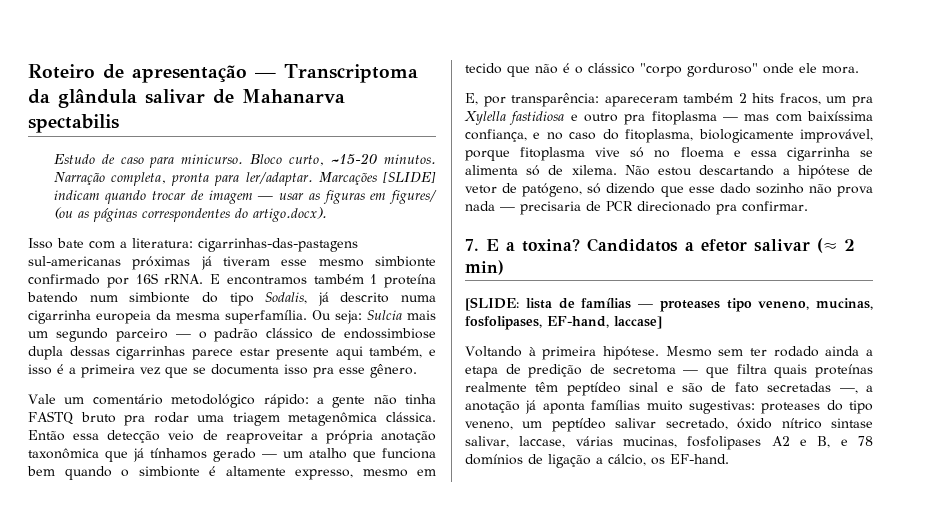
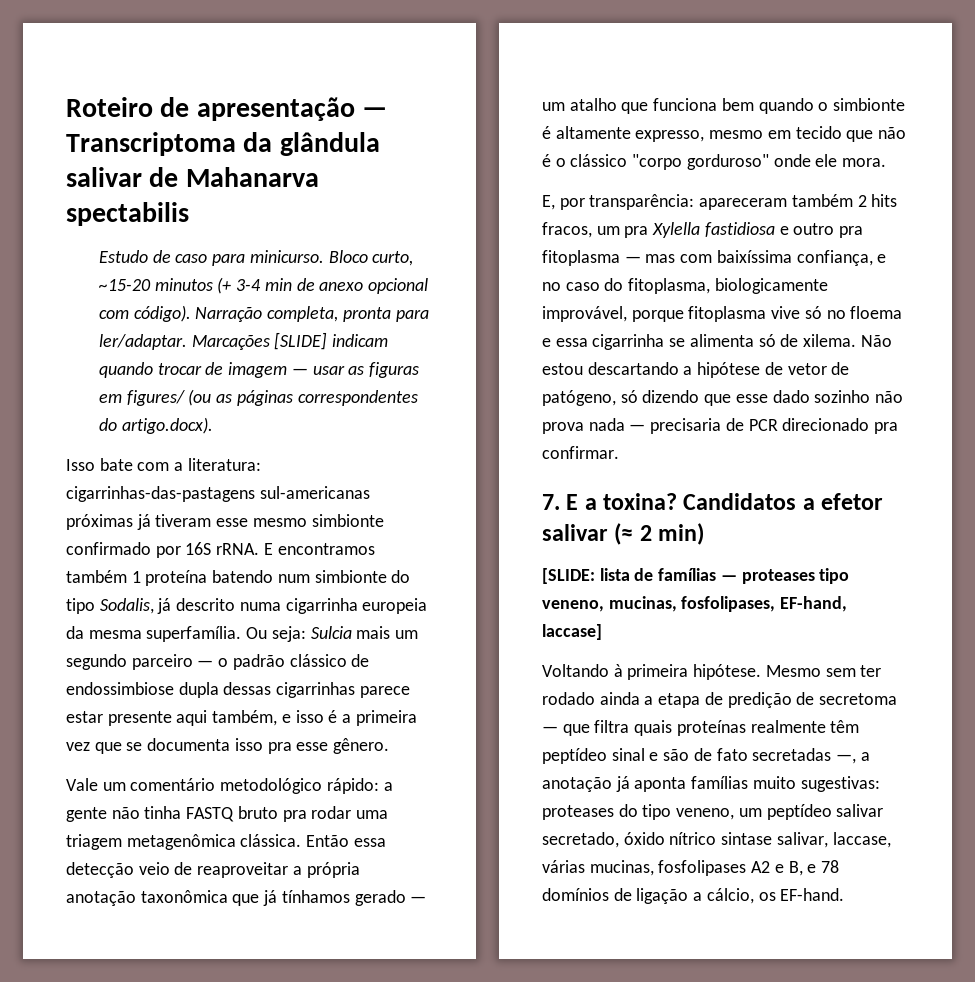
- Bloco curto, ~15-20 minutos.
+ Bloco curto, ~15-20 minutos (+ 3-4 min de anexo opcional com código).

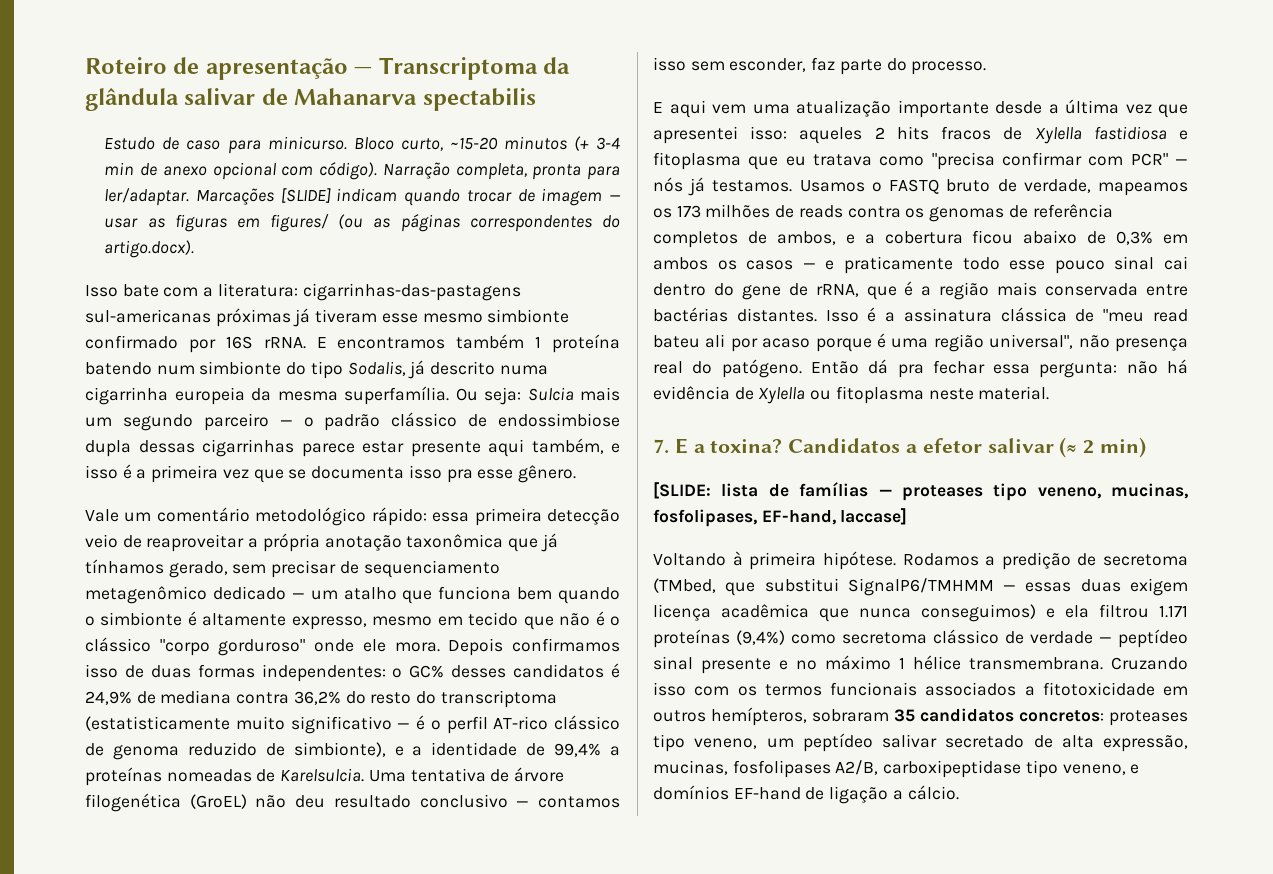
- Vale um comentário metodológico rápido: a gente não tinha FASTQ bruto pra rodar uma triagem metagenômica clássica. Então essa detecção veio de reaproveitar a própria anotação taxonômica que já tínhamos gerado — um atalho que funciona bem quando o simbionte é altamente expresso, mesmo em tecido que não é o clássico "corpo gorduroso" onde ele mora.
- E, por transparência: apareceram também 2 hits fracos, um pra Xylella fastidiosa e outro pra fitoplasma — mas com baixíssima confiança, e no caso do fitoplasma, biologicamente improvável, porque fitoplasma vive só no floema e essa cigarrinha se alimenta só de xilema. Não estou descartando a hipótese de vetor de patógeno, só dizendo que esse dado sozinho não prova nada — precisaria de PCR direcionado pra confirmar.
+ Vale um comentário metodológico rápido: essa primeira detecção veio de reaproveitar a própria anotação taxonômica que já tínhamos gerado, sem precisar de sequenciamento metagenômico dedicado — um atalho que funciona bem quando o simbionte é altamente expresso, mesmo em tecido que não é o clássico "corpo gorduroso" onde ele mora. Depois confirmamos isso de duas formas independentes: o GC% desses candidatos é 24,9% de mediana contra 36,2% do resto do transcriptoma (estatisticamente muito significativo — é o perfil AT-rico clássico de genoma reduzido de simbionte), e a identidade de 99,4% a proteínas nomeadas de Karelsulcia. Uma tentativa de árvore filogenética (GroEL) não deu resultado conclusivo — contamos isso sem esconder, faz parte do processo.
+ E aqui vem uma atualização importante desde a última vez que apresentei isso: aqueles 2 hits fracos de Xylella fastidiosa e fitoplasma que eu tratava como "precisa confirmar com PCR" — nós já testamos. Usamos o FASTQ bruto de verdade, mapeamos os 173 milhões de reads contra os genomas de referência completos de ambos, e a cobertura ficou abaixo de 0,3% em ambos os casos — e praticamente todo esse pouco sinal cai dentro do gene de rRNA, que é a região mais conservada entre bactérias distantes. Isso é a assinatura clássica de "meu read bateu ali por acaso porque é uma região universal", não presença real do patógeno. Então dá pra fechar essa pergunta: não há evidência de Xylella ou fitoplasma neste material.
- Mesmo sem ter rodado ainda a etapa de predição de secretoma — que filtra quais proteínas realmente têm peptídeo sinal e são de fato secretadas —, a anotação já aponta famílias muito sugestivas: proteases do tipo veneno, um peptídeo salivar secretado, óxido nítrico sintase salivar, laccase, várias mucinas, fosfolipases A2 e B, e 78 domínios de ligação a cálcio, os EF-hand.
+ Rodamos a predição de secretoma (TMbed, que substitui SignalP6/TMHMM — essas duas exigem licença acadêmica que nunca conseguimos) e ela filtrou 1.171 proteínas (9,4%) como secretoma clássico de verdade — peptídeo sinal presente e no máximo 1 hélice transmembrana. Cruzando isso com os termos funcionais associados a fitotoxicidade em outros hemípteros, sobraram 35 candidatos concretos: proteases tipo veneno, um peptídeo salivar secretado de alta expressão, mucinas, fosfolipases A2/B, carboxipeptidase tipo veneno, e domínios EF-hand de ligação a cálcio.

